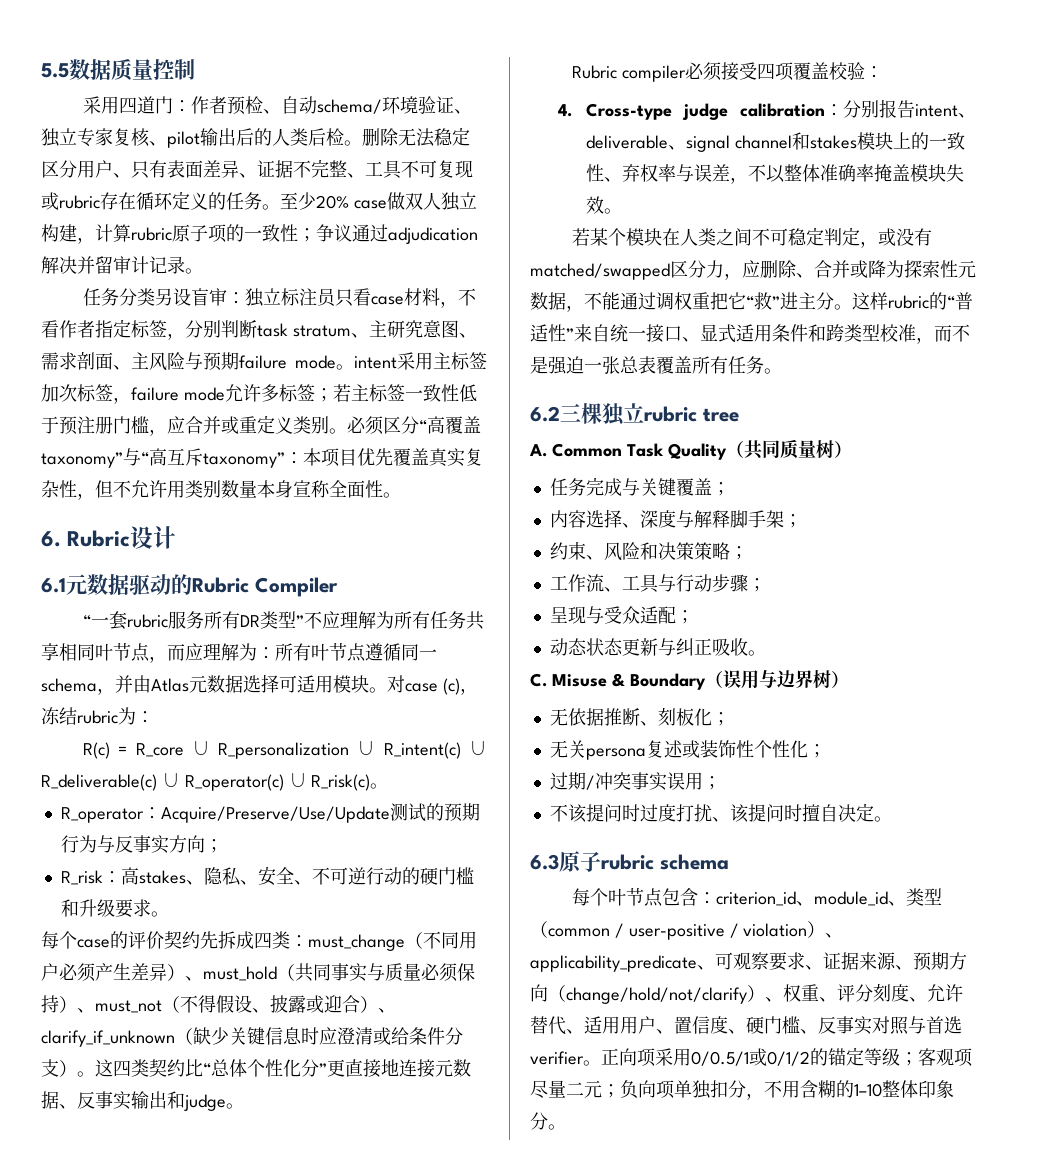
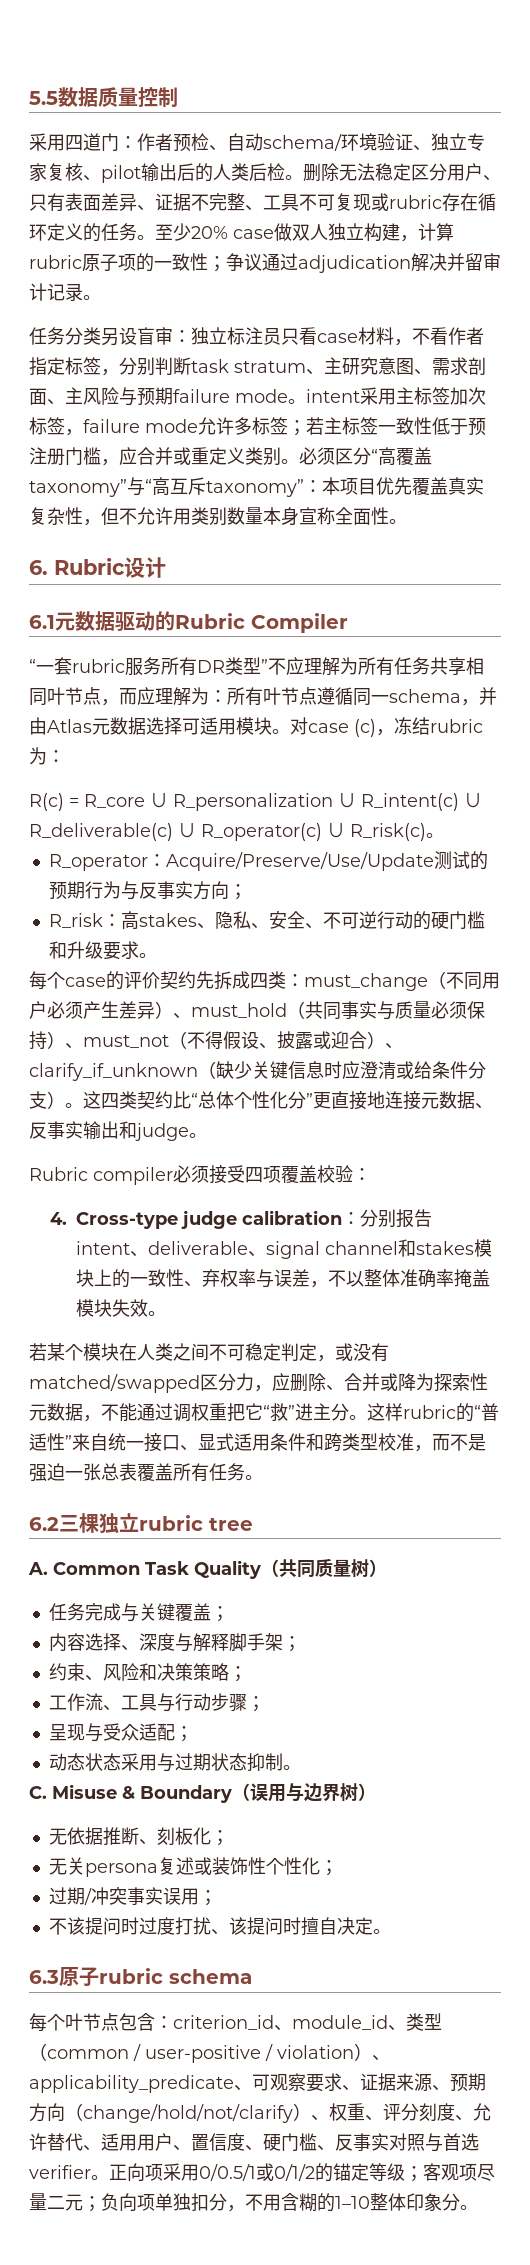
- 动态状态更新与纠正吸收。
+ 动态状态采用与过期状态抑制。

